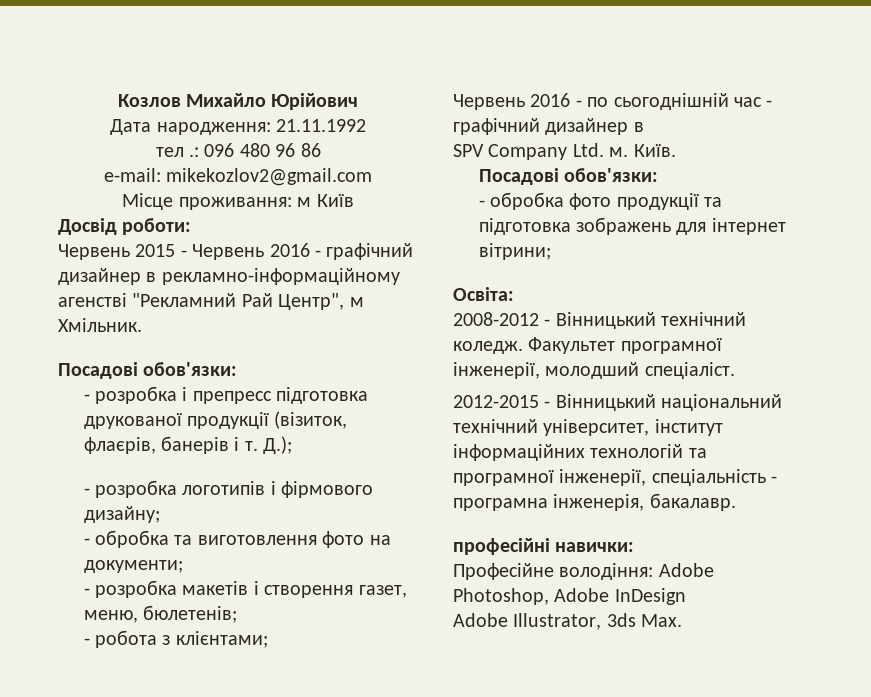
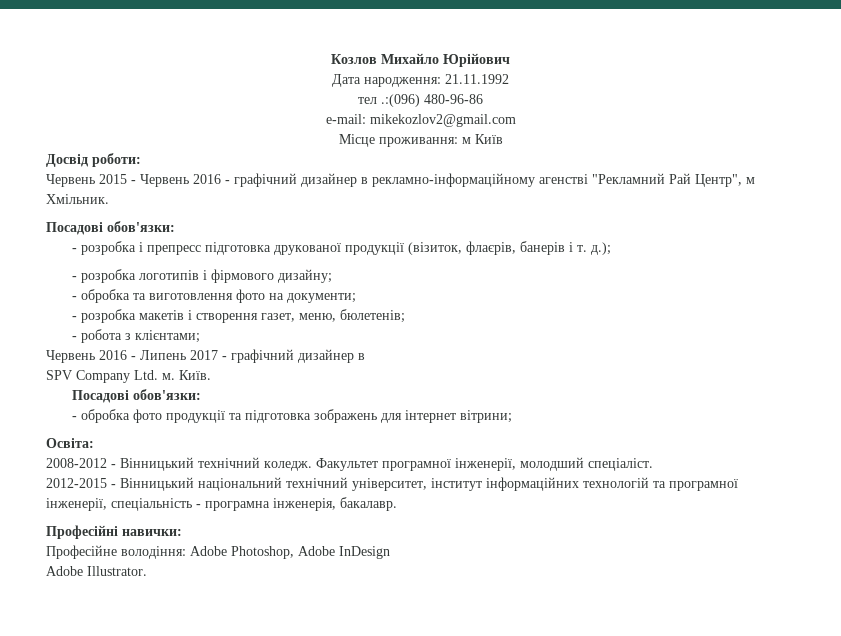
- тел .: 096 480 96 86
+ тел .:(096) 480-96-86
- - розробка і препресс підготовка друкованої продукції (візиток, флаєрів, банерів і т. Д.);
+ - розробка і препресс підготовка друкованої продукції (візиток, флаєрів, банерів і т. д.);
- Червень 2016 - по сьогоднішній час - графічний дизайнер в
+ Червень 2016 - Липень 2017 - графічний дизайнер в
- професійні навички:
+ Професійні навички:
- Adobe Illustrator, 3ds Max.
+ Adobe Illustrator.

